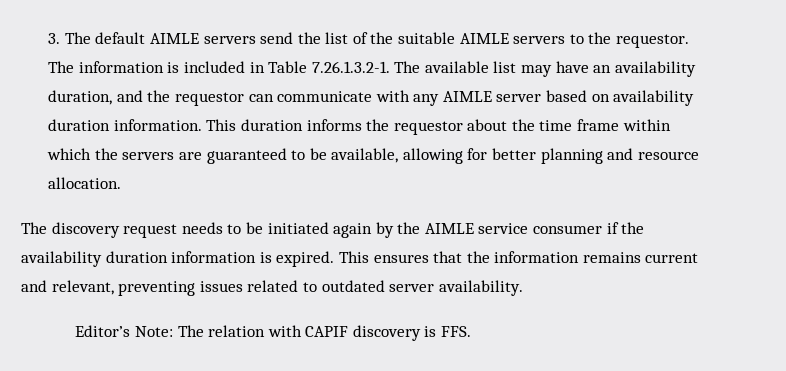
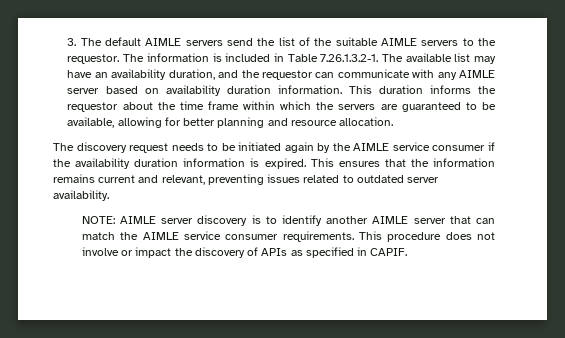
- Editor’s Note: The relation with CAPIF discovery is FFS.
+ NOTE: AIMLE server discovery is to identify another AIMLE server that can match the AIMLE service consumer requirements. This procedure does not involve or impact the discovery of APIs as specified in CAPIF.

